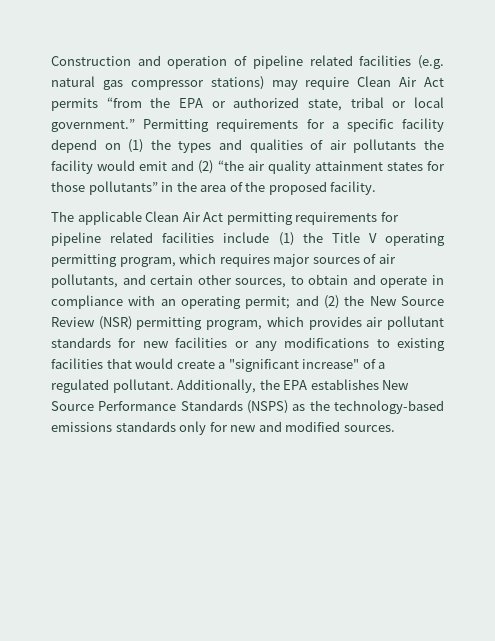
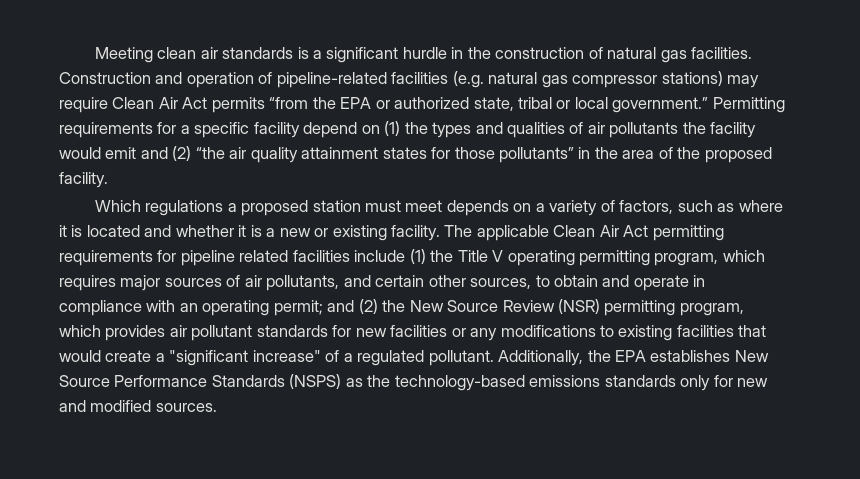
+ Meeting clean air standards is a significant hurdle in the construction of natural gas facilities.
- Construction and operation of pipeline related facilities (e.g. natural gas compressor stations) may require Clean Air Act permits “from the EPA or authorized state, tribal or local government.”
+ Construction and operation of pipeline-related facilities (e.g. natural gas compressor stations) may require Clean Air Act permits “from the EPA or authorized state, tribal or local government.”
+ Which regulations a proposed station must meet depends on a variety of factors, such as where it is located and whether it is a new or existing facility.

